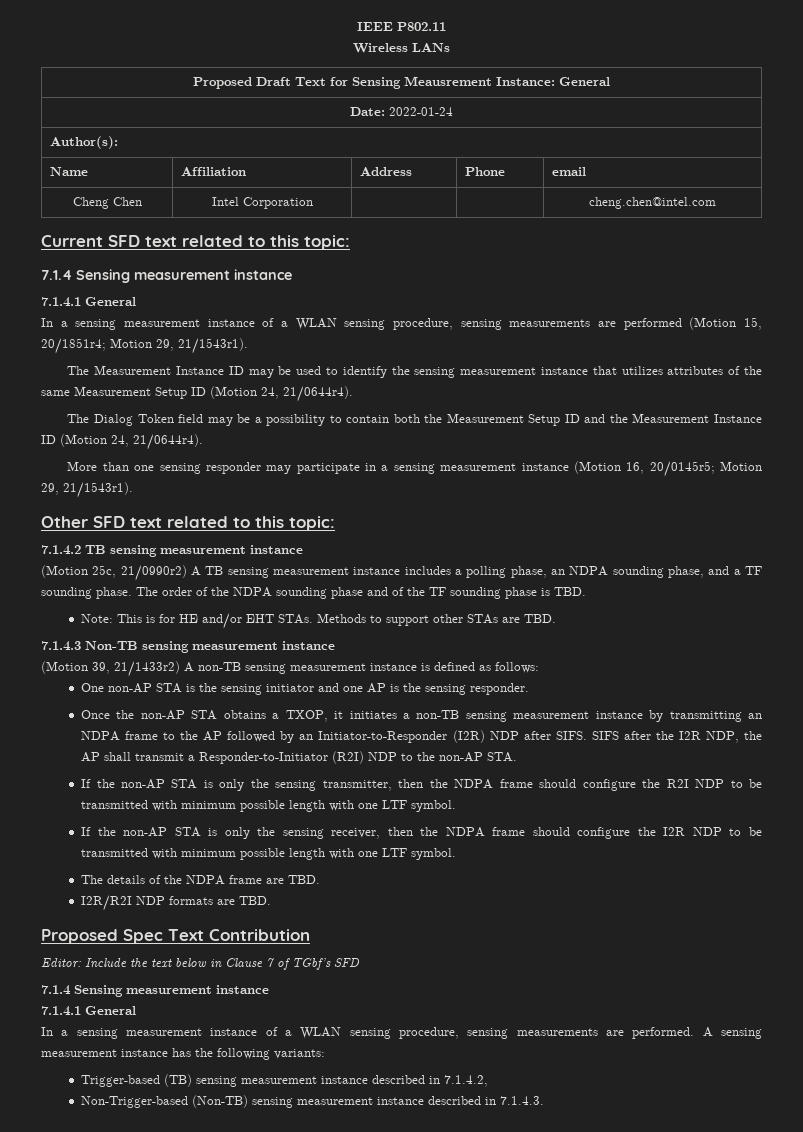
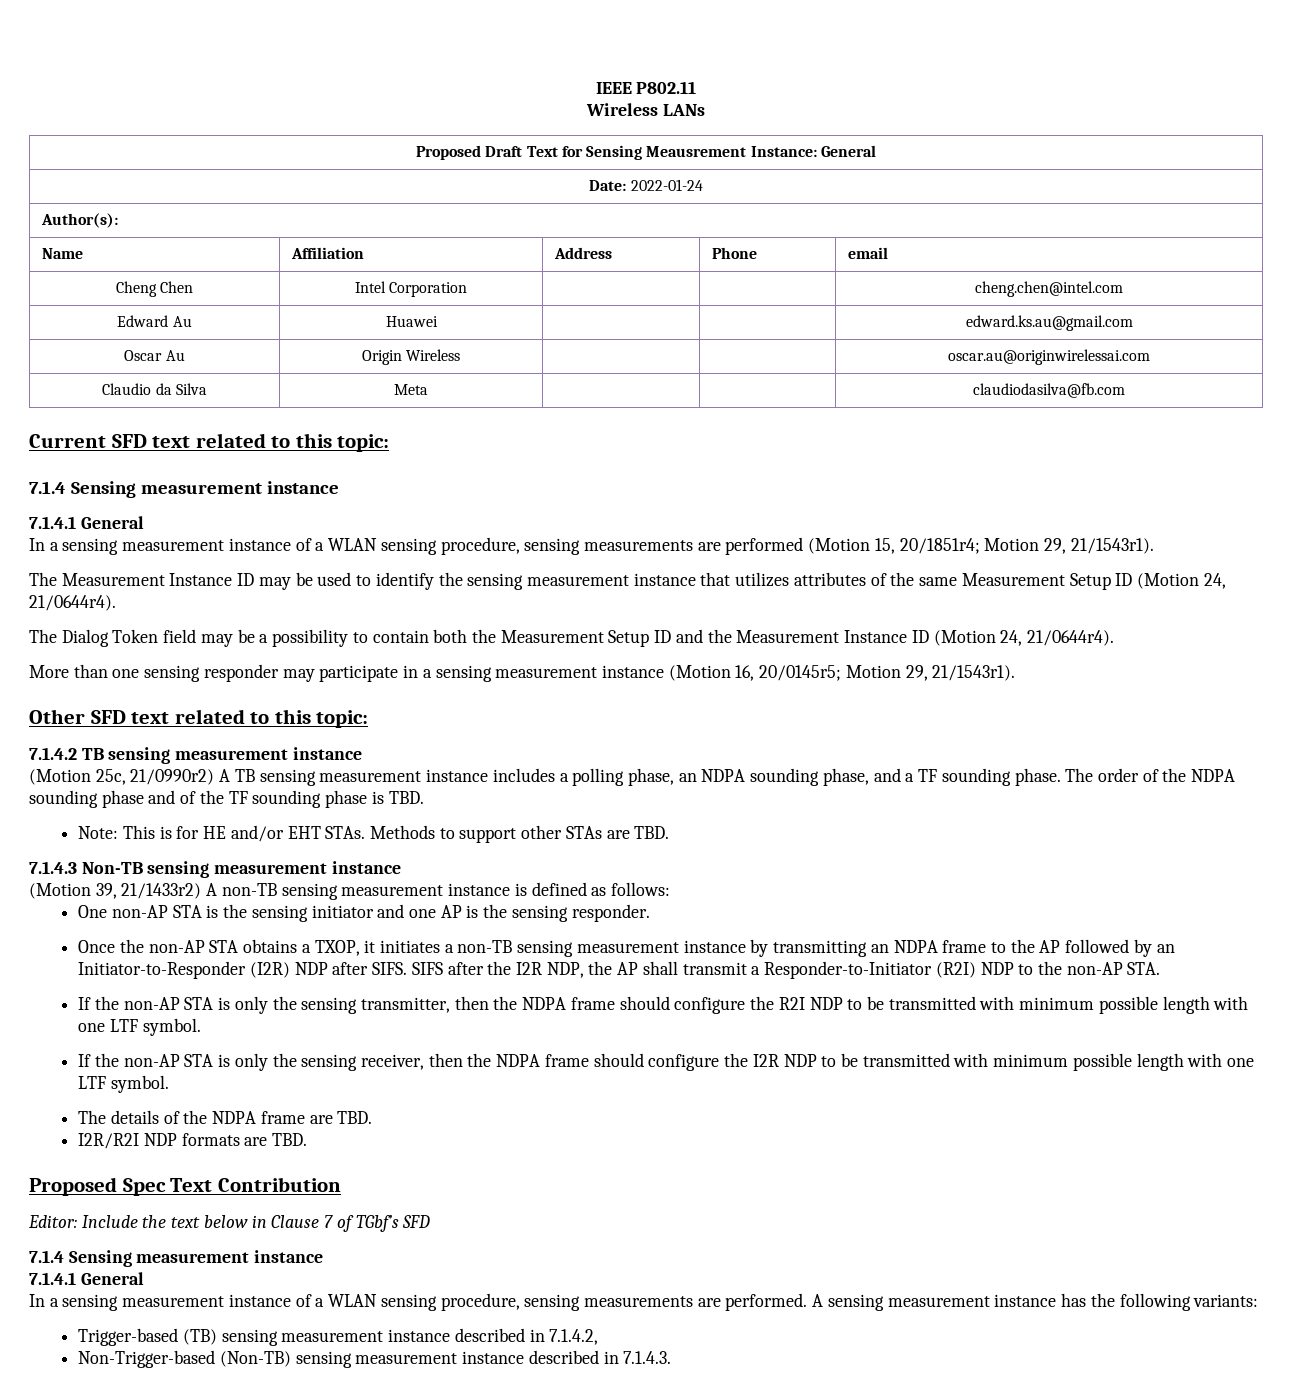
+ Edward Au | Huawei | | | edward.ks.au@gmail.com
+ Oscar Au | Origin Wireless | | | oscar.au@originwirelessai.com
+ Claudio da Silva | Meta | | | claudiodasilva@fb.com

